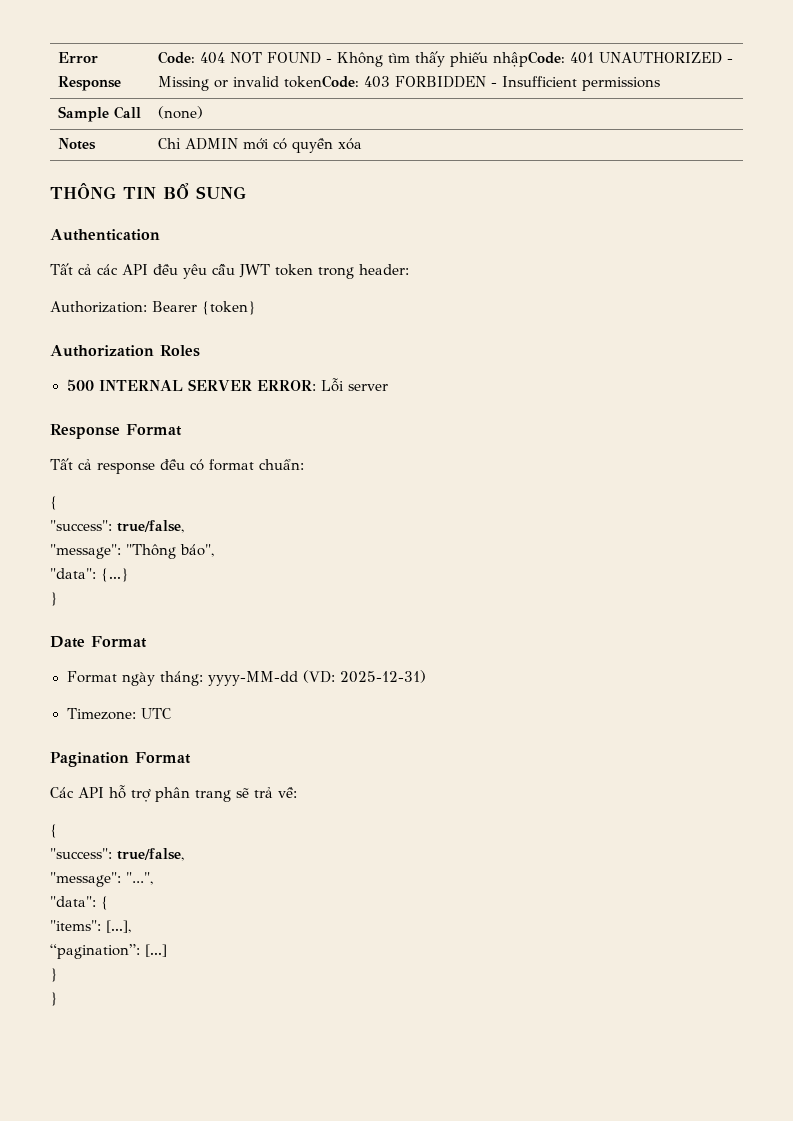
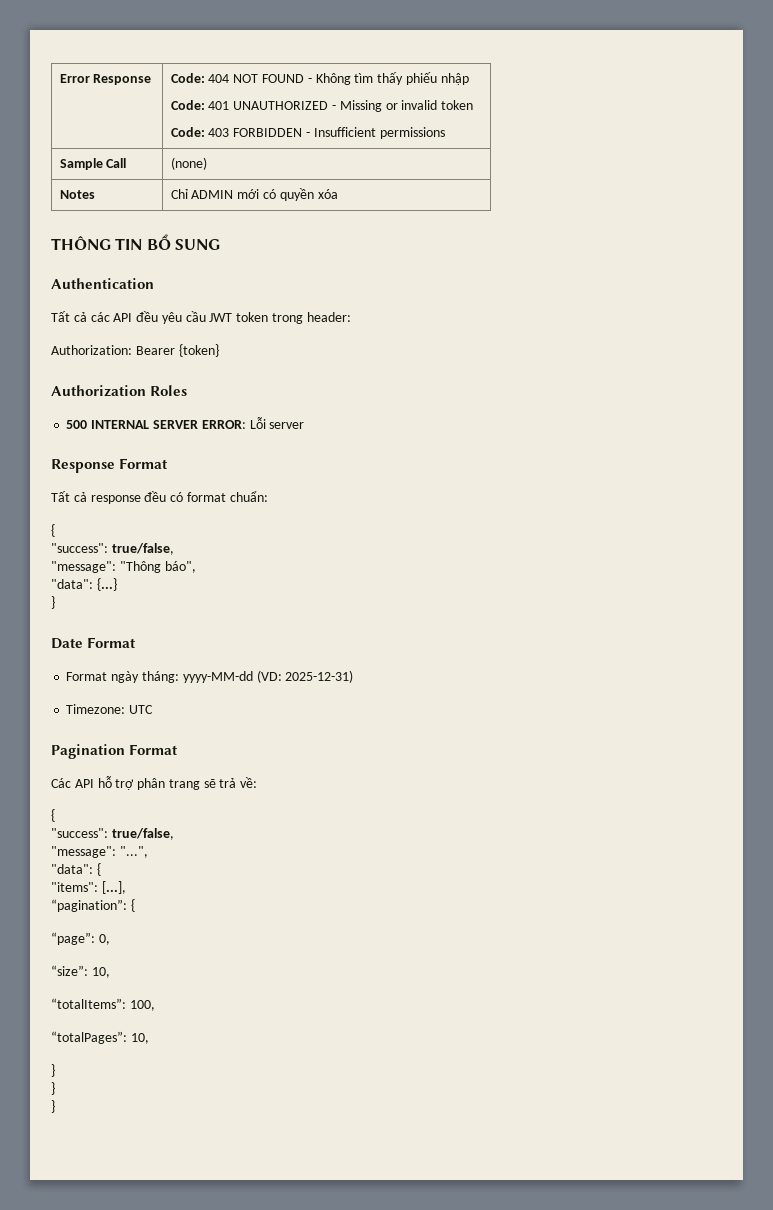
- Error Response | Code: 404 NOT FOUND - Không tìm thấy phiếu nhậpCode: 401 UNAUTHORIZED - Missing or invalid tokenCode: 403 FORBIDDEN - Insufficient permissions
+ Error Response | Code: 404 NOT FOUND - Không tìm thấy phiếu nhập
+ Code: 401 UNAUTHORIZED - Missing or invalid token
+ Code: 403 FORBIDDEN - Insufficient permissions
- “pagination”: [...]
+ “pagination”: {
+ “page”: 0,
+ “size”: 10,
+ “totalItems”: 100,
+ “totalPages”: 10,
+ }

